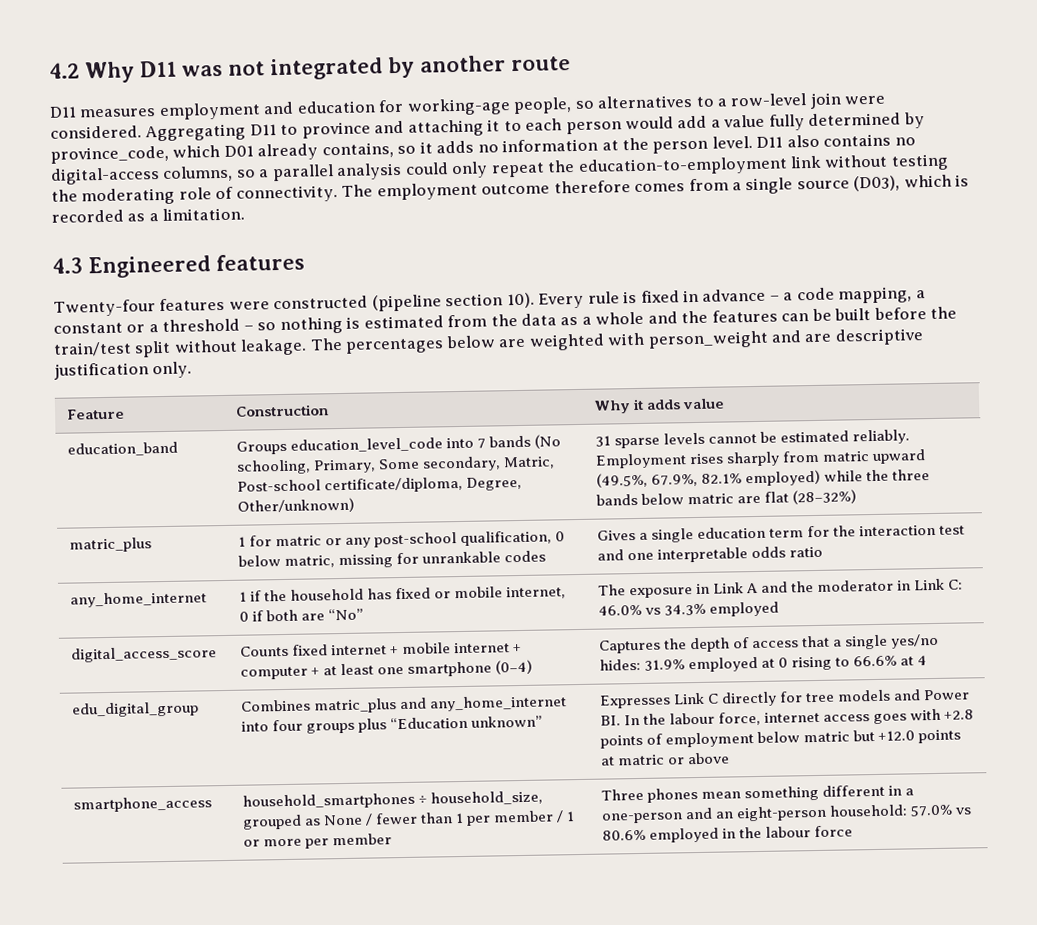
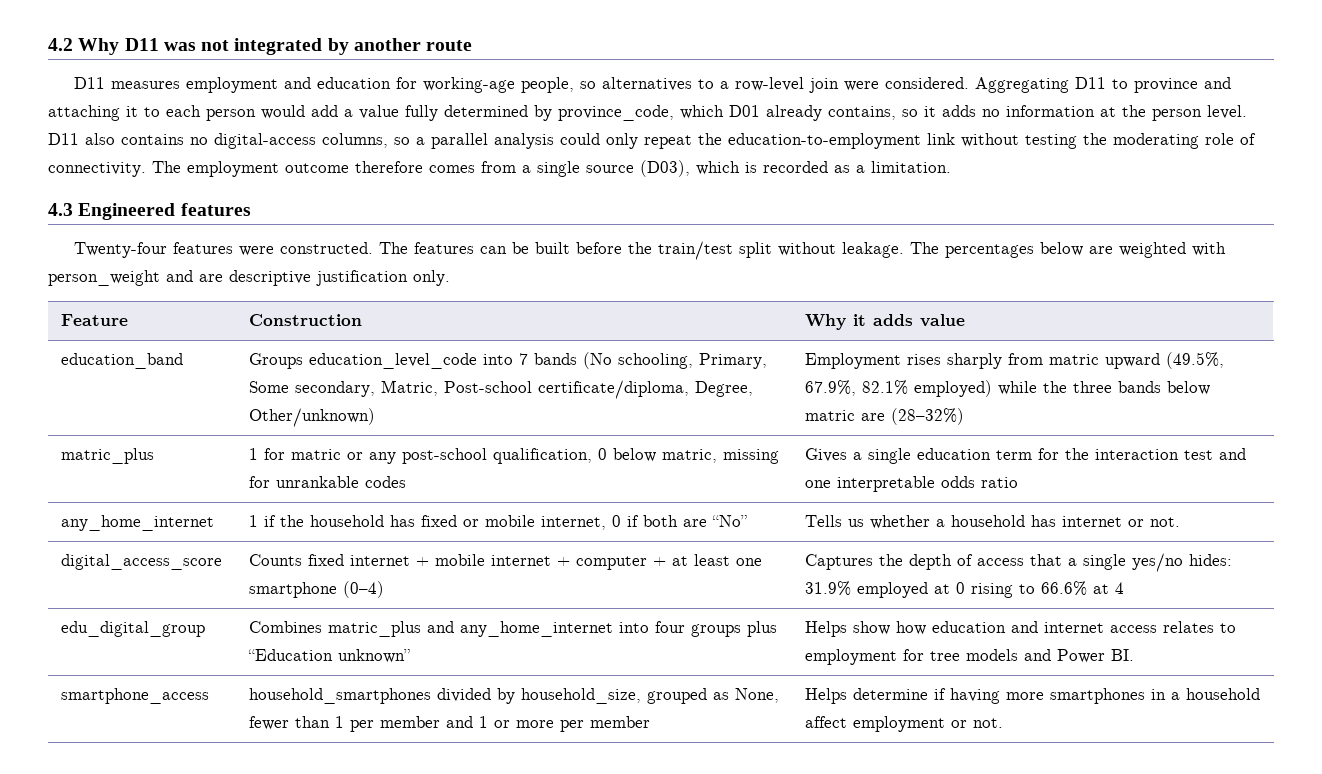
- Twenty-four features were constructed (pipeline section 10). Every rule is fixed in advance – a code mapping, a constant or a threshold – so nothing is estimated from the data as a whole and the features can be built before the train/test split without leakage.
+ Twenty-four features were constructed. The features can be built before the train/test split without leakage.
- 31 sparse levels cannot be estimated reliably. Employment rises sharply from matric upward (49.5%, 67.9%, 82.1% employed) while the three bands below matric are flat (28–32%)
+ Employment rises sharply from matric upward (49.5%, 67.9%, 82.1% employed) while the three bands below matric are (28–32%)
- any_home_internet | 1 if the household has fixed or mobile internet, 0 if both are “No” | The exposure in Link A and the moderator in Link C: 46.0% vs 34.3% employed
+ any_home_internet | 1 if the household has fixed or mobile internet, 0 if both are “No” | Tells us whether a household has internet or not.
- Expresses Link C directly for tree models and Power BI. In the labour force, internet access goes with +2.8 points of employment below matric but +12.0 points at matric or above
+ Helps show how education and internet access relates to employment for tree models and Power BI.
- smartphone_access | household_smartphones ÷ household_size, grouped as None / fewer than 1 per member / 1 or more per member | Three phones mean something different in a one-person and an eight-person household: 57.0% vs 80.6% employed in the labour force
+ smartphone_access | household_smartphones divided by household_size, grouped as None, fewer than 1 per member and 1 or more per member | Helps determine if having more smartphones in a household affect employment or not.

